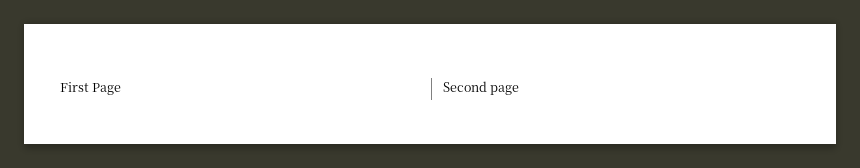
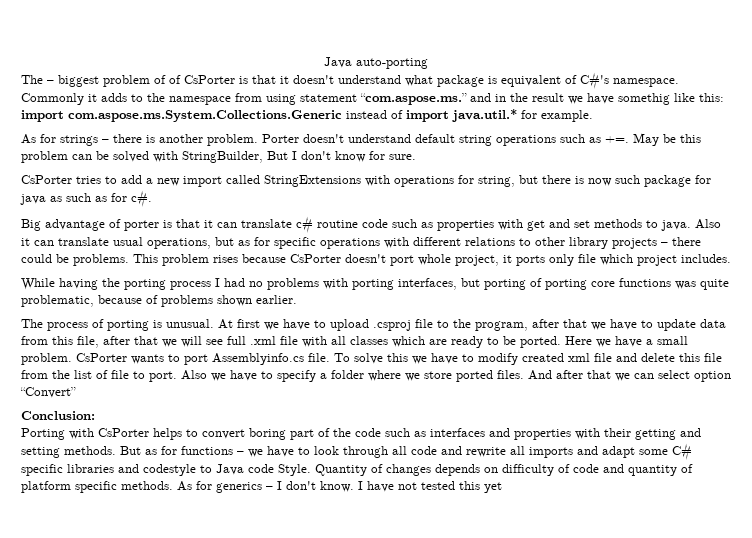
- First Page
- Second page
+ Java auto-porting
+ The – biggest problem of of CsPorter is that it doesn't understand what package is equivalent of C#'s namespace. Commonly it adds to the namespace from using statement “com.aspose.ms.” and in the result we have somethig like this: import com.aspose.ms.System.Collections.Generic instead of import java.util.* for example.
+ As for strings – there is another problem. Porter doesn't understand default string operations such as +=. May be this problem can be solved with StringBuilder, But I don't know for sure.
+ CsPorter tries to add a new import called StringExtensions with operations for string, but there is now such package for java as such as for c#.
+ Big advantage of porter is that it can translate c# routine code such as properties with get and set methods to java. Also it can translate usual operations, but as for specific operations with different relations to other library projects – there could be problems. This problem rises because CsPorter doesn't port whole project, it ports only file which project includes.
+ While having the porting process I had no problems with porting interfaces, but porting of porting core functions was quite problematic, because of problems shown earlier.
+ The process of porting is unusual. At first we have to upload .csproj file to the program, after that we have to update data from this file, after that we will see full .xml file with all classes which are ready to be ported. Here we have a small problem. CsPorter wants to port Assemblyinfo.cs file. To solve this we have to modify created xml file and delete this file from the list of file to port. Also we have to specify a folder where we store ported files. And after that we can select option “Convert”
+ Conclusion:
+ Porting with CsPorter helps to convert boring part of the code such as interfaces and properties with their getting and setting methods. But as for functions – we have to look through all code and rewrite all imports and adapt some C# specific libraries and codestyle to Java code Style. Quantity of changes depends on difficulty of code and quantity of platform specific methods. As for generics – I don't know. I have not tested this yet

